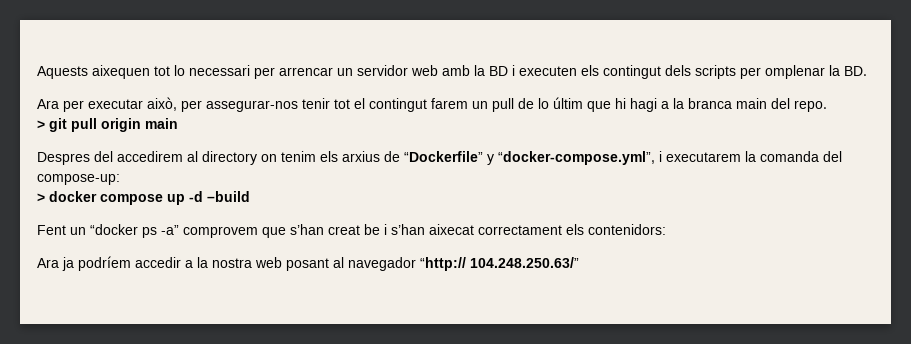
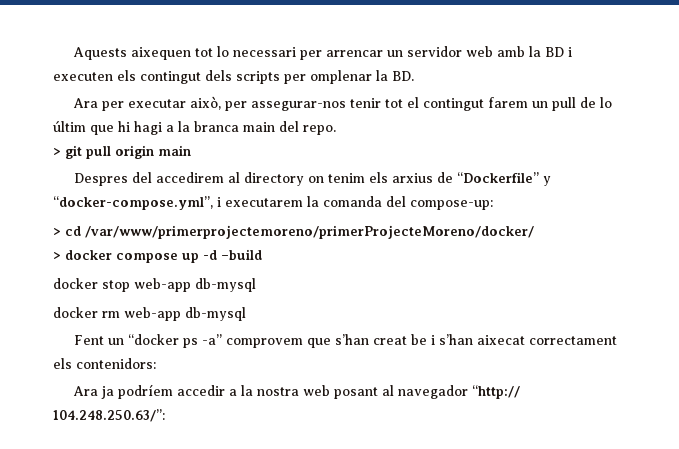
+ > cd /var/www/primerprojectemoreno/primerProjecteMoreno/docker/
+ docker stop web-app db-mysql
+ docker rm web-app db-mysql
- Ara ja podríem accedir a la nostra web posant al navegador “http:// 104.248.250.63/”
+ Ara ja podríem accedir a la nostra web posant al navegador “http:// 104.248.250.63/”:

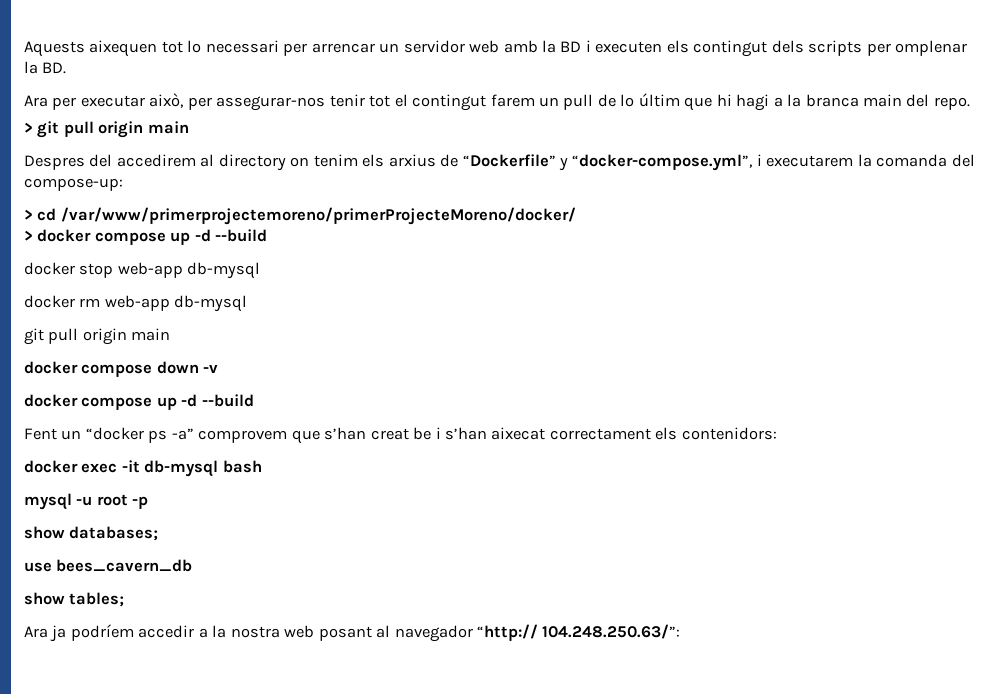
- > docker compose up -d –build
+ > docker compose up -d --build
  docker rm web-app db-mysql
+ git pull origin main
+ docker compose down -v
+ docker compose up -d --build
+ docker exec -it db-mysql bash
+ mysql -u root -p
+ show databases;
+ use bees_cavern_db
+ show tables;

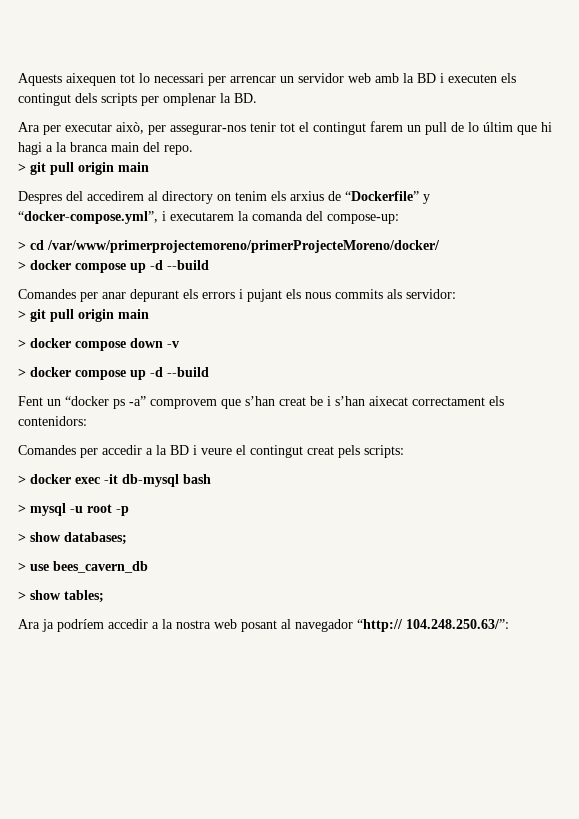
- docker stop web-app db-mysql
- docker rm web-app db-mysql
- git pull origin main
- docker compose down -v
- docker compose up -d --build
+ Comandes per anar depurant els errors i pujant els nous commits als servidor:
+ > git pull origin main
+ > docker compose down -v
+ > docker compose up -d --build
- docker exec -it db-mysql bash
+ Comandes per accedir a la BD i veure el contingut creat pels scripts:
+ > docker exec -it db-mysql bash
- mysql -u root -p
+ > mysql -u root -p
- show databases;
+ > show databases;
- use bees_cavern_db
+ > use bees_cavern_db
- show tables;
+ > show tables;

